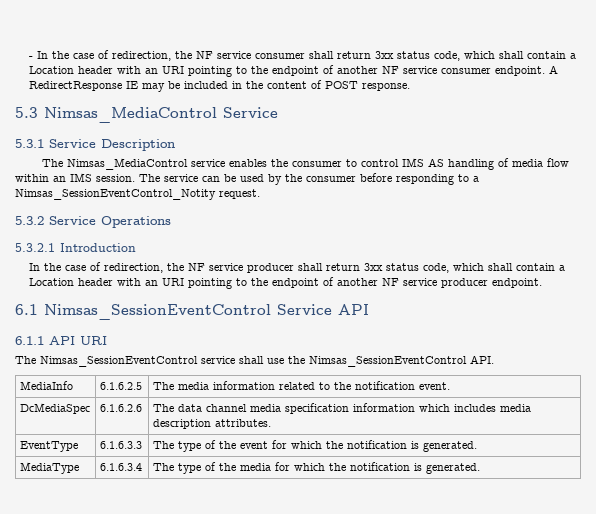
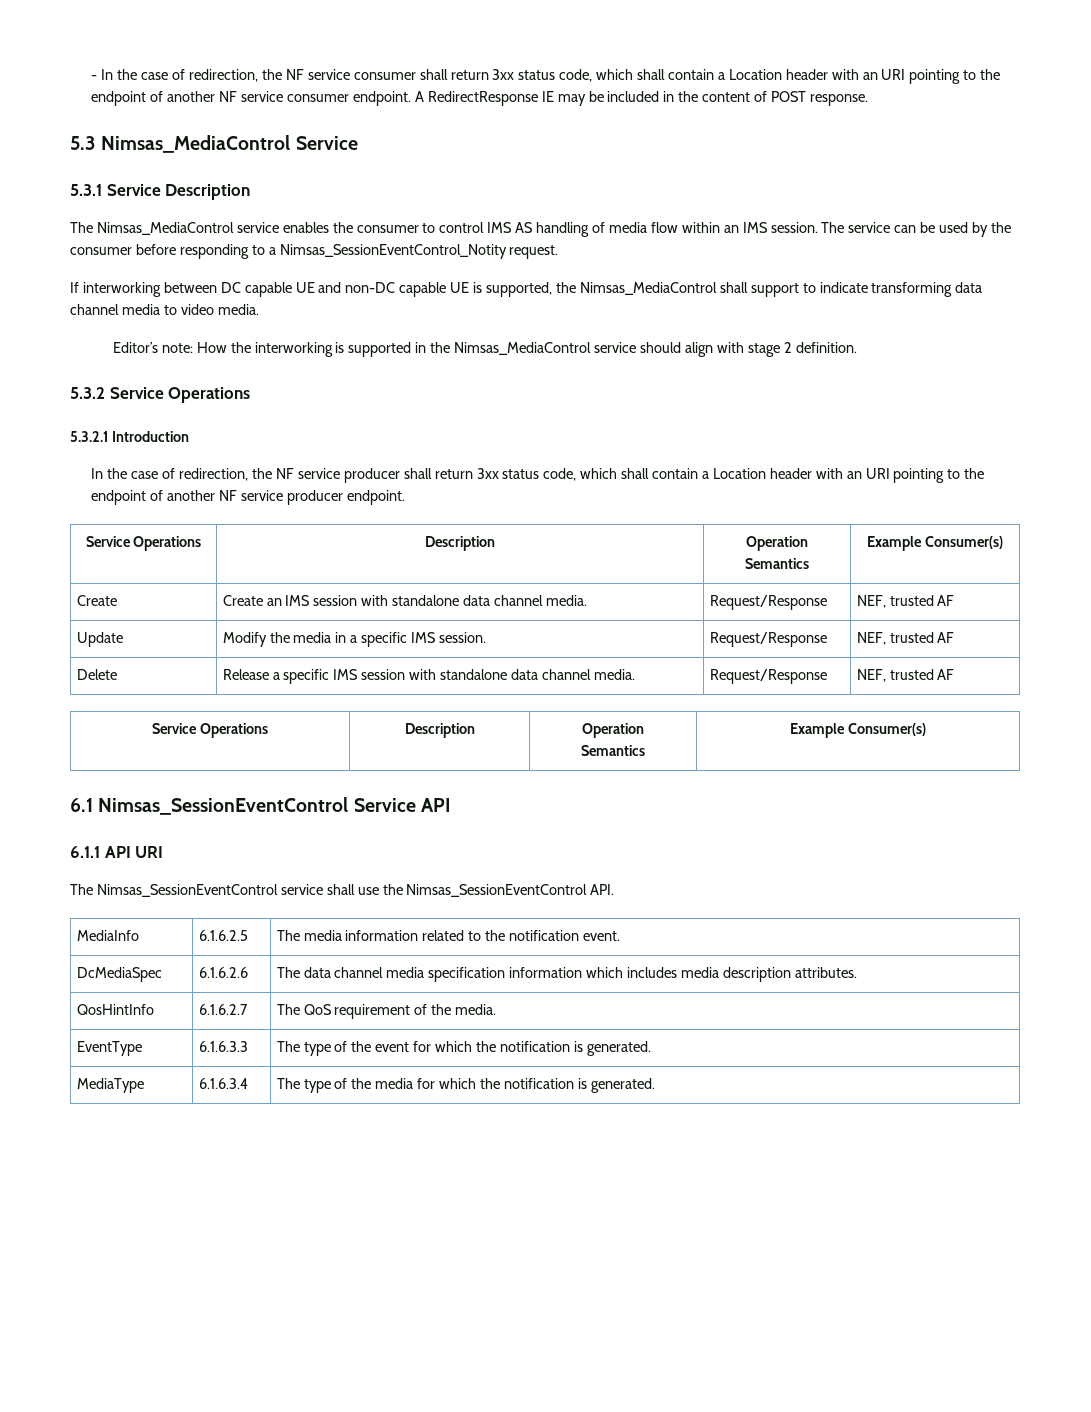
+ If interworking between DC capable UE and non-DC capable UE is supported, the Nimsas_MediaControl shall support to indicate transforming data channel media to video media.
+ Editor’s note: How the interworking is supported in the Nimsas_MediaControl service should align with stage 2 definition.
  In the case of redirection, the NF service producer shall return 3xx status code, which shall contain a Location header with an URI pointing to the endpoint of another NF service producer endpoint.
+ Service Operations | Description | Operation
+ Semantics | Example Consumer(s)
+ Create | Create an IMS session with standalone data channel media. | Request/Response | NEF, trusted AF
+ Update | Modify the media in a specific IMS session. | Request/Response | NEF, trusted AF
+ Delete | Release a specific IMS session with standalone data channel media. | Request/Response | NEF, trusted AF
+ Service Operations | Description | Operation
+ Semantics | Example Consumer(s)
+ QosHintInfo | 6.1.6.2.7 | The QoS requirement of the media.

